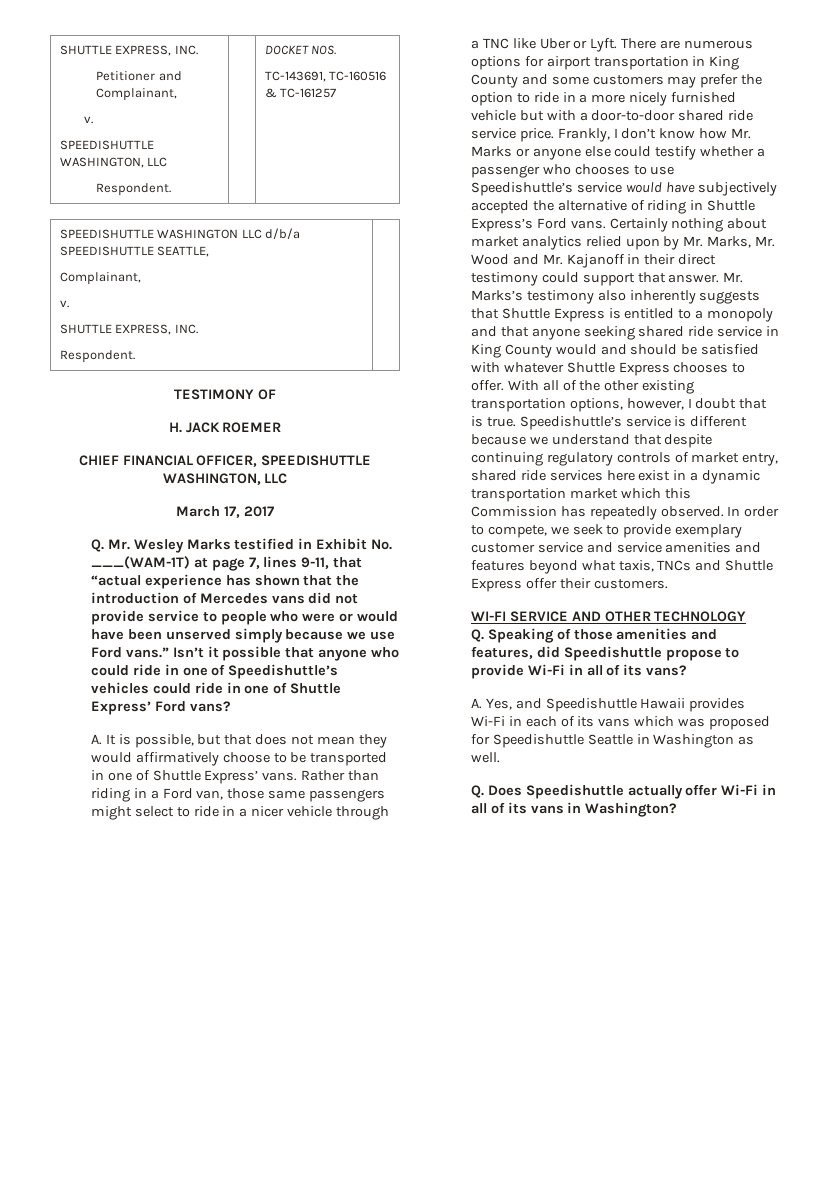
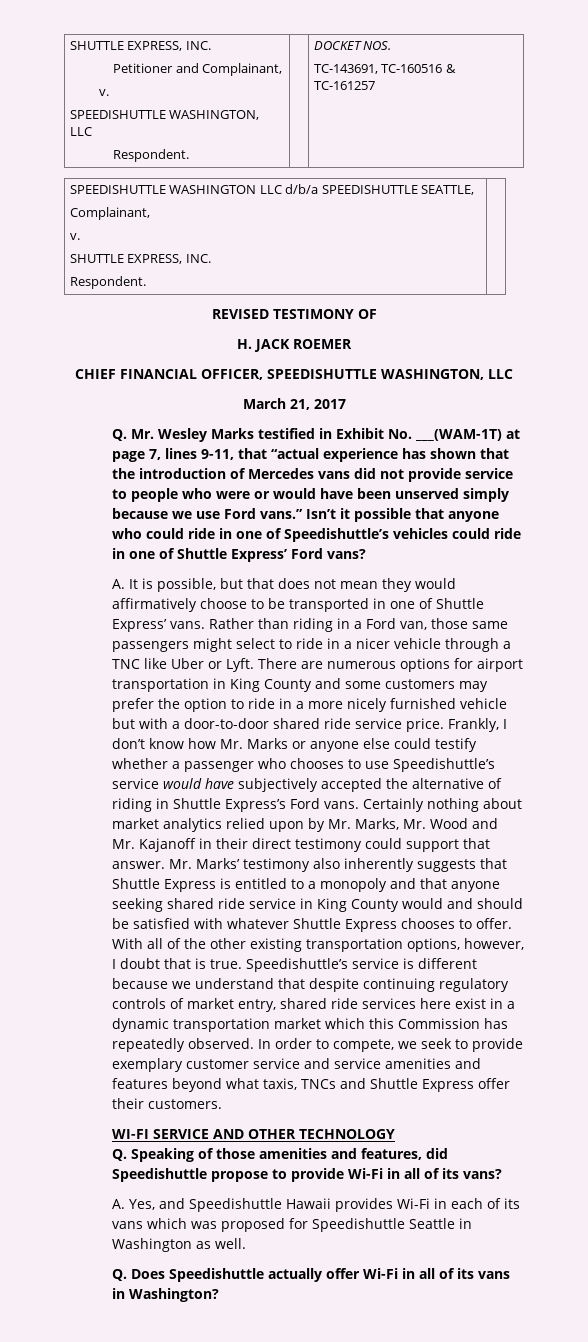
- TESTIMONY OF
+ REVISED TESTIMONY OF
- March 17, 2017
+ March 21, 2017
- Mr. Marks’s testimony also inherently suggests that Shuttle Express is entitled to a monopoly and that anyone seeking shared ride service in King County would and should be satisfied with whatever Shuttle Express chooses to offer.
+ Mr. Marks’ testimony also inherently suggests that Shuttle Express is entitled to a monopoly and that anyone seeking shared ride service in King County would and should be satisfied with whatever Shuttle Express chooses to offer.

